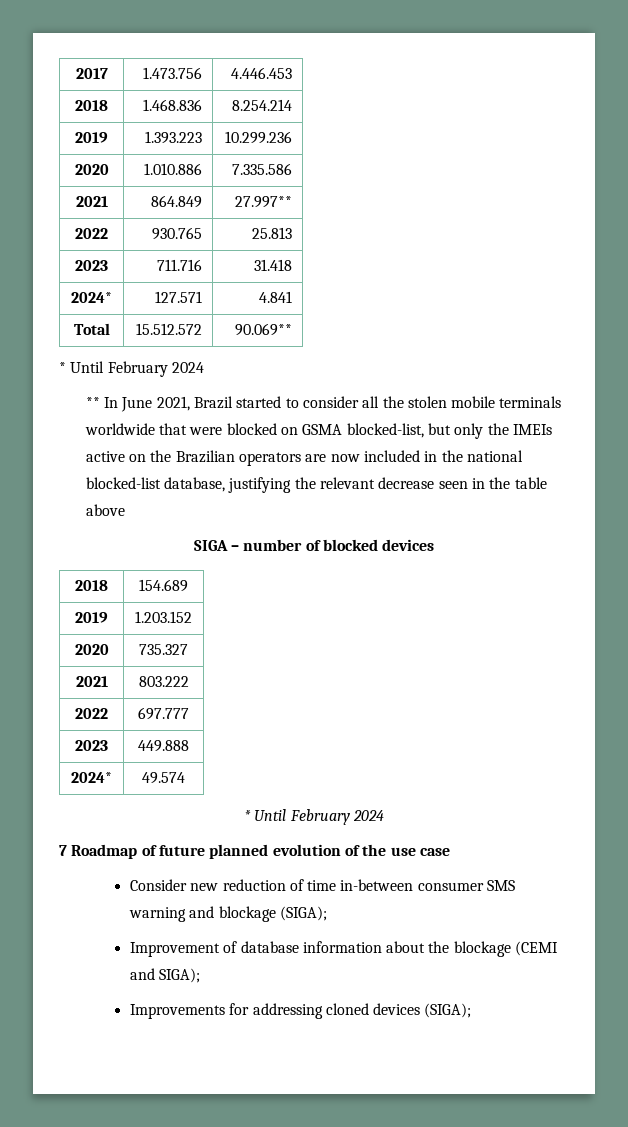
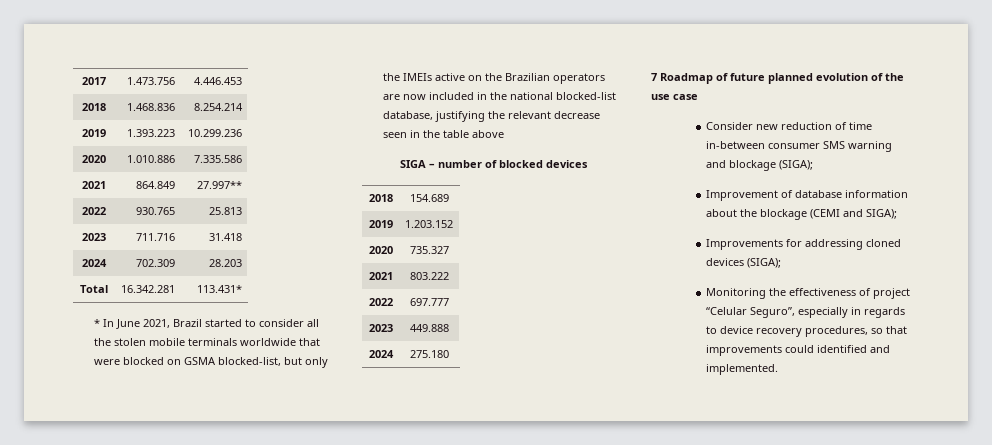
- 2024* | 127.571 | 4.841
+ 2024 | 702.309 | 28.203
- Total | 15.512.572 | 90.069**
- * Until February 2024
- ** In June 2021, Brazil started to consider all the stolen mobile terminals worldwide that were blocked on GSMA blocked-list, but only the IMEIs active on the Brazilian operators are now included in the national blocked-list database, justifying the relevant decrease seen in the table above
+ Total | 16.342.281 | 113.431*
+ * In June 2021, Brazil started to consider all the stolen mobile terminals worldwide that were blocked on GSMA blocked-list, but only the IMEIs active on the Brazilian operators are now included in the national blocked-list database, justifying the relevant decrease seen in the table above
- 2024* | 49.574
- * Until February 2024
+ 2024 | 275.180
+ Monitoring the effectiveness of project “Celular Seguro”, especially in regards to device recovery procedures, so that improvements could identified and implemented.

